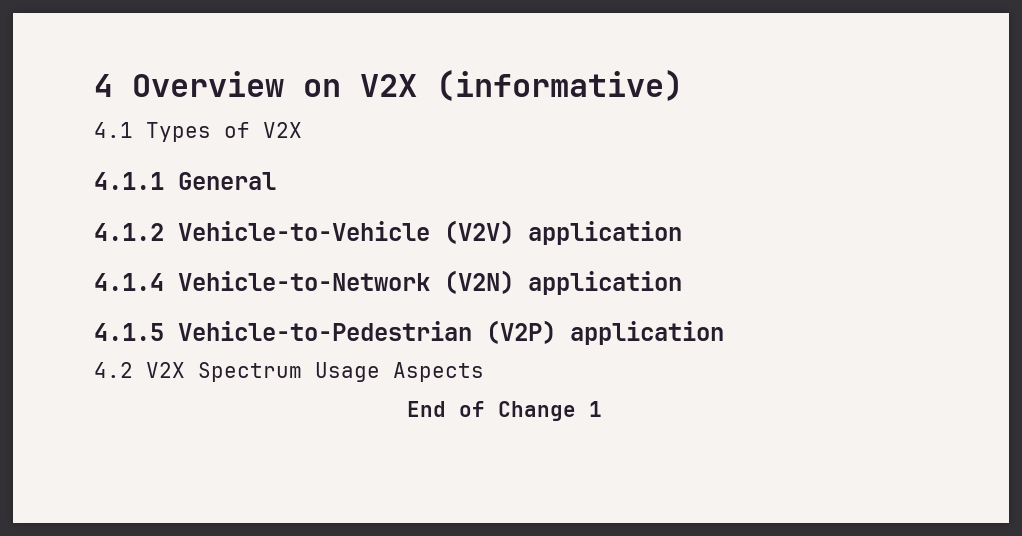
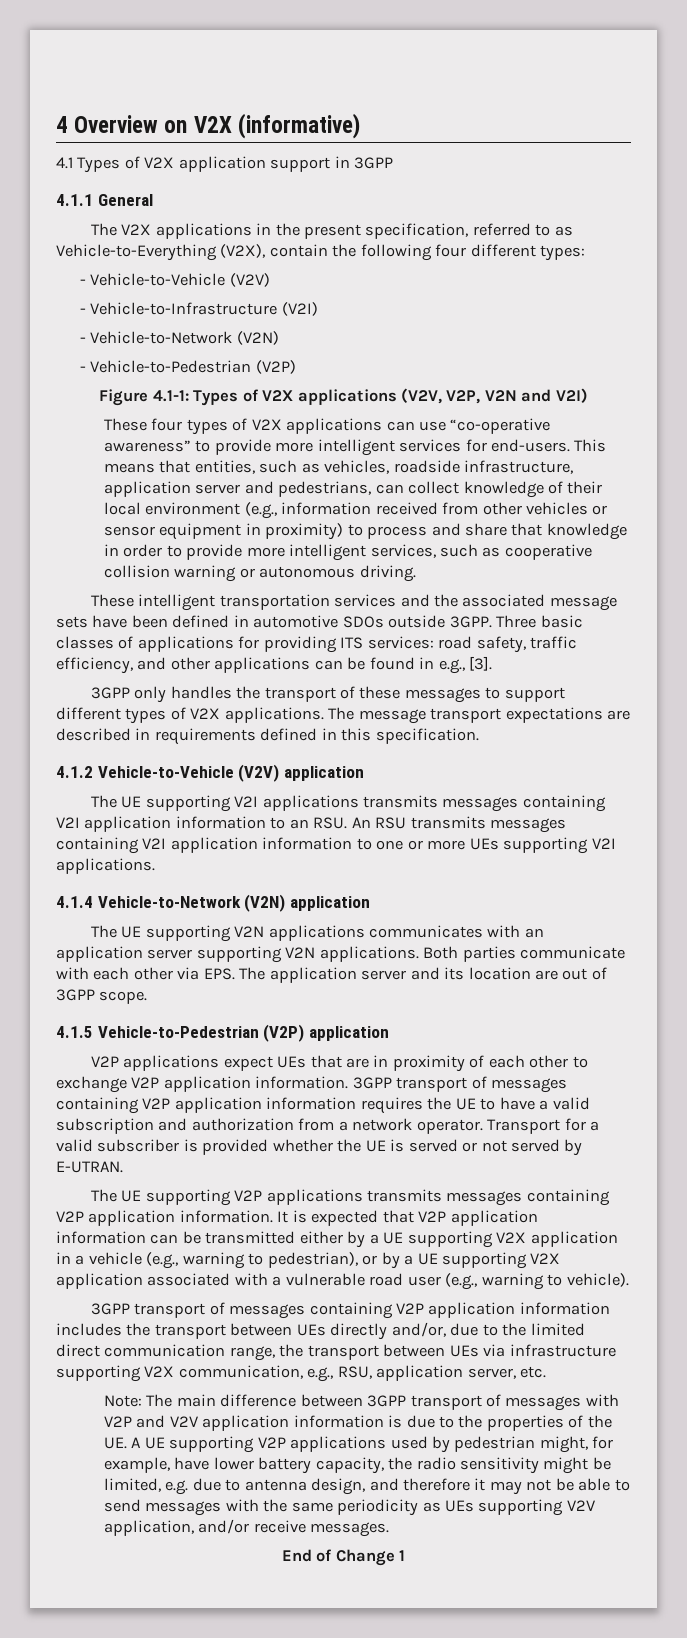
- 4.1 Types of V2X
+ 4.1 Types of V2X application support in 3GPP
  4.1.1 General
+ The V2X applications in the present specification, referred to as Vehicle-to-Everything (V2X), contain the following four different types:
+ - Vehicle-to-Vehicle (V2V)
+ - Vehicle-to-Infrastructure (V2I)
+ - Vehicle-to-Network (V2N)
+ - Vehicle-to-Pedestrian (V2P)
+ Figure 4.1-1: Types of V2X applications (V2V, V2P, V2N and V2I)
+ These four types of V2X applications can use “co-operative awareness” to provide more intelligent services for end-users. This means that entities, such as vehicles, roadside infrastructure, application server and pedestrians, can collect knowledge of their local environment (e.g., information received from other vehicles or sensor equipment in proximity) to process and share that knowledge in order to provide more intelligent services, such as cooperative collision warning or autonomous driving.
+ These intelligent transportation services and the associated message sets have been defined in automotive SDOs outside 3GPP. Three basic classes of applications for providing ITS services: road safety, traffic efficiency, and other applications can be found in e.g., [3].
+ 3GPP only handles the transport of these messages to support different types of V2X applications. The message transport expectations are described in requirements defined in this specification.
  4.1.2 Vehicle-to-Vehicle (V2V) application
+ The UE supporting V2I applications transmits messages containing V2I application information to an RSU. An RSU transmits messages containing V2I application information to one or more UEs supporting V2I applications.
  4.1.4 Vehicle-to-Network (V2N) application
+ The UE supporting V2N applications communicates with an application server supporting V2N applications. Both parties communicate with each other via EPS. The application server and its location are out of 3GPP scope.
  4.1.5 Vehicle-to-Pedestrian (V2P) application
- 4.2 V2X Spectrum Usage Aspects
+ V2P applications expect UEs that are in proximity of each other to exchange V2P application information. 3GPP transport of messages containing V2P application information requires the UE to have a valid subscription and authorization from a network operator. Transport for a valid subscriber is provided whether the UE is served or not served by E-UTRAN.
+ The UE supporting V2P applications transmits messages containing V2P application information. It is expected that V2P application information can be transmitted either by a UE supporting V2X application in a vehicle (e.g., warning to pedestrian), or by a UE supporting V2X application associated with a vulnerable road user (e.g., warning to vehicle).
+ 3GPP transport of messages containing V2P application information includes the transport between UEs directly and/or, due to the limited direct communication range, the transport between UEs via infrastructure supporting V2X communication, e.g., RSU, application server, etc.
+ Note: The main difference between 3GPP transport of messages with V2P and V2V application information is due to the properties of the UE. A UE supporting V2P applications used by pedestrian might, for example, have lower battery capacity, the radio sensitivity might be limited, e.g. due to antenna design, and therefore it may not be able to send messages with the same periodicity as UEs supporting V2V application, and/or receive messages.

